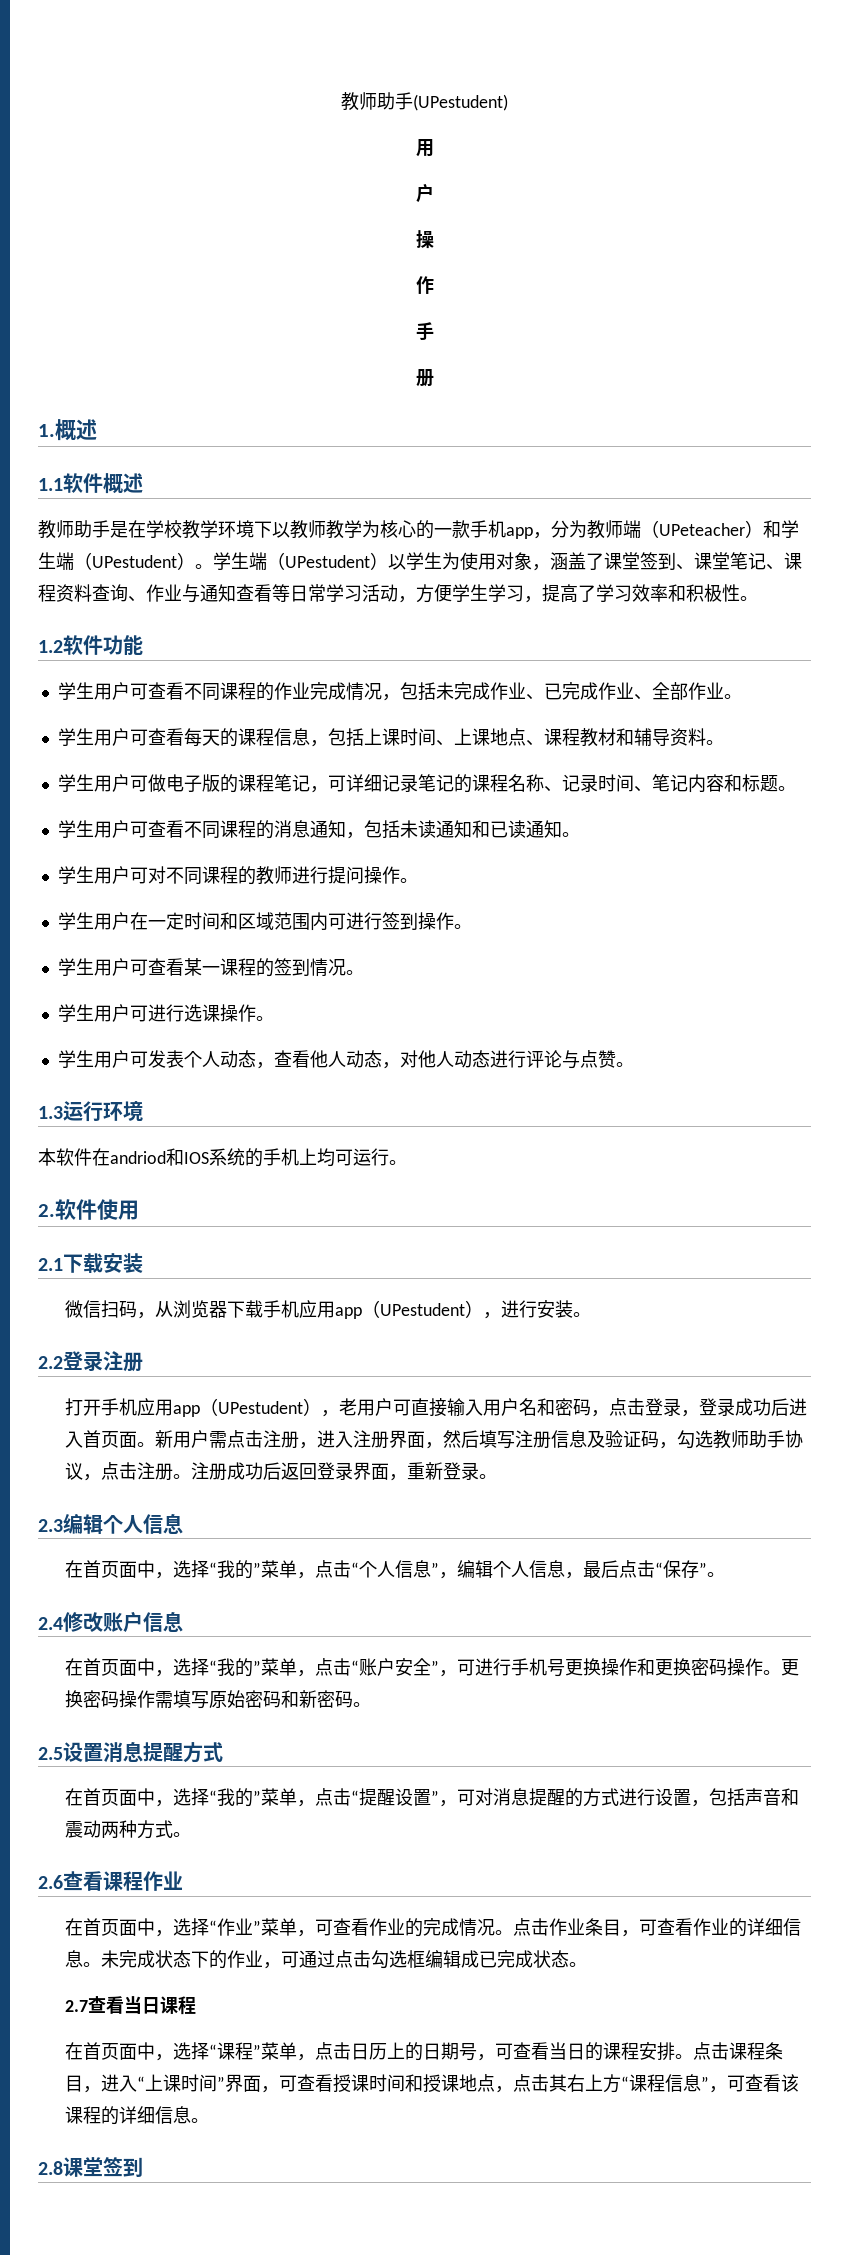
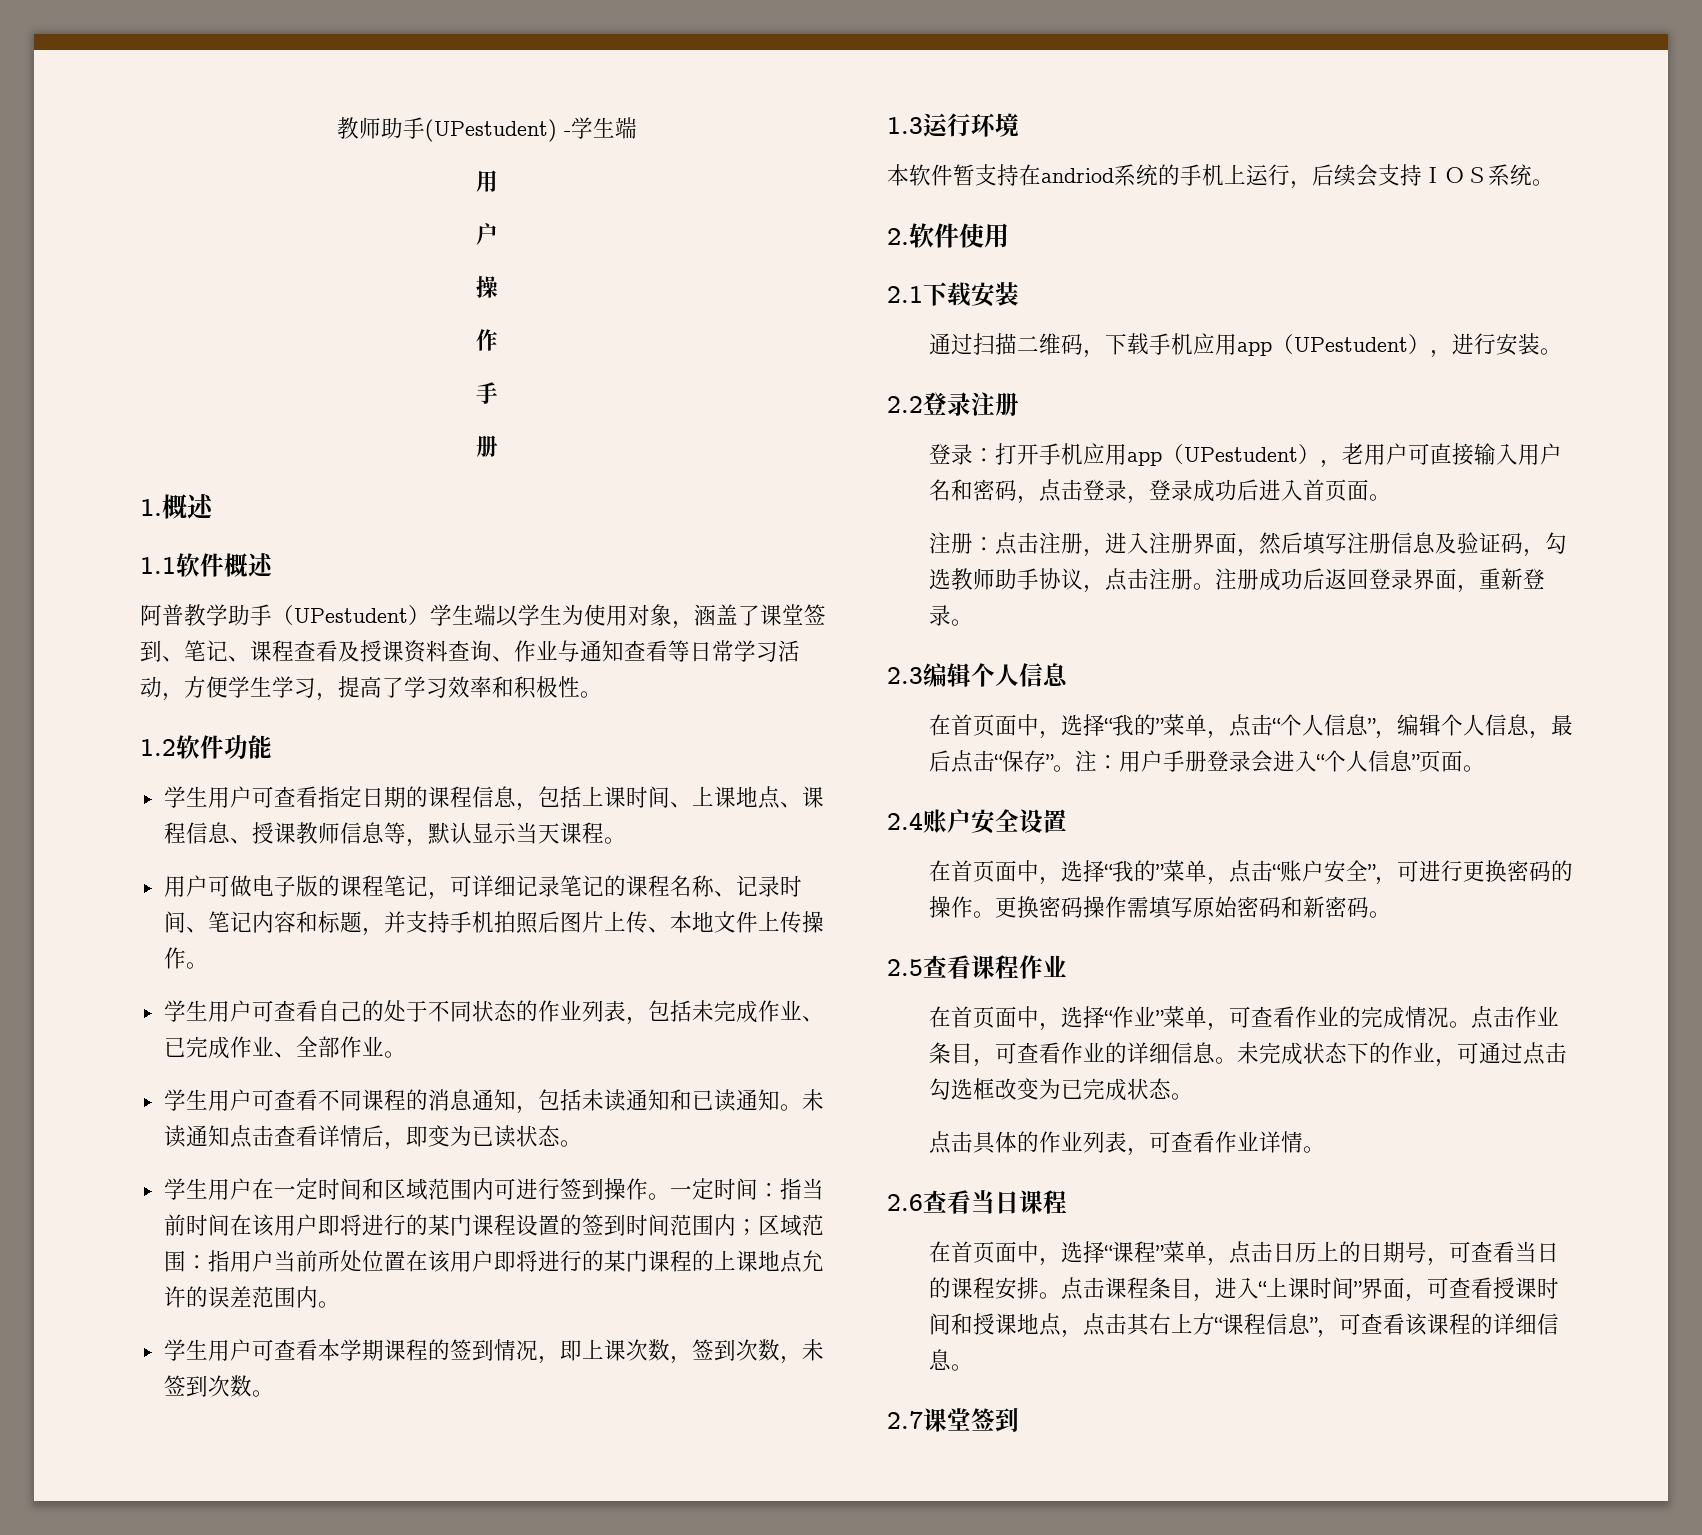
- 教师助手(UPestudent)
+ 教师助手(UPestudent) -学生端
- 教师助手是在学校教学环境下以教师教学为核心的一款手机app，分为教师端（UPeteacher）和学生端（UPestudent）。学生端（UPestudent）以学生为使用对象，涵盖了课堂签到、课堂笔记、课程资料查询、作业与通知查看等日常学习活动，方便学生学习，提高了学习效率和积极性。
+ 阿普教学助手（UPestudent）学生端以学生为使用对象，涵盖了课堂签到、笔记、课程查看及授课资料查询、作业与通知查看等日常学习活动，方便学生学习，提高了学习效率和积极性。
- 学生用户可查看不同课程的作业完成情况，包括未完成作业、已完成作业、全部作业。
- 学生用户可查看每天的课程信息，包括上课时间、上课地点、课程教材和辅导资料。
- 学生用户可做电子版的课程笔记，可详细记录笔记的课程名称、记录时间、笔记内容和标题。
+ 学生用户可查看指定日期的课程信息，包括上课时间、上课地点、课程信息、授课教师信息等，默认显示当天课程。
+ 用户可做电子版的课程笔记，可详细记录笔记的课程名称、记录时间、笔记内容和标题，并支持手机拍照后图片上传、本地文件上传操作。
+ 学生用户可查看自己的处于不同状态的作业列表，包括未完成作业、已完成作业、全部作业。
- 学生用户可查看不同课程的消息通知，包括未读通知和已读通知。
- 学生用户可对不同课程的教师进行提问操作。
+ 学生用户可查看不同课程的消息通知，包括未读通知和已读通知。未读通知点击查看详情后，即变为已读状态。
- 学生用户在一定时间和区域范围内可进行签到操作。
- 学生用户可查看某一课程的签到情况。
- 学生用户可进行选课操作。
- 学生用户可发表个人动态，查看他人动态，对他人动态进行评论与点赞。
+ 学生用户在一定时间和区域范围内可进行签到操作。一定时间：指当前时间在该用户即将进行的某门课程设置的签到时间范围内；区域范围：指用户当前所处位置在该用户即将进行的某门课程的上课地点允许的误差范围内。
+ 学生用户可查看本学期课程的签到情况，即上课次数，签到次数，未签到次数。
- 本软件在andriod和IOS系统的手机上均可运行。
+ 本软件暂支持在andriod系统的手机上运行，后续会支持ＩＯＳ系统。
- 微信扫码，从浏览器下载手机应用app（UPestudent），进行安装。
+ 通过扫描二维码，下载手机应用app（UPestudent），进行安装。
- 打开手机应用app（UPestudent），老用户可直接输入用户名和密码，点击登录，登录成功后进入首页面。新用户需点击注册，进入注册界面，然后填写注册信息及验证码，勾选教师助手协议，点击注册。
+ 登录：打开手机应用app（UPestudent），老用户可直接输入用户名和密码，点击登录，登录成功后进入首页面。
+ 注册：点击注册，进入注册界面，然后填写注册信息及验证码，勾选教师助手协议，点击注册。
- 在首页面中，选择“我的”菜单，点击“个人信息”，编辑个人信息，最后点击“保存”。
- 2.4修改账户信息
+ 在首页面中，选择“我的”菜单，点击“个人信息”，编辑个人信息，最后点击“保存”。注：用户手册登录会进入“个人信息”页面。
+ 2.4账户安全设置
- 在首页面中，选择“我的”菜单，点击“账户安全”，可进行手机号更换操作和更换密码操作。
+ 在首页面中，选择“我的”菜单，点击“账户安全”，可进行更换密码的操作。
- 2.5设置消息提醒方式
- 在首页面中，选择“我的”菜单，点击“提醒设置”，可对消息提醒的方式进行设置，包括声音和震动两种方式。
- 2.6查看课程作业
+ 2.5查看课程作业
- 未完成状态下的作业，可通过点击勾选框编辑成已完成状态。
+ 未完成状态下的作业，可通过点击勾选框改变为已完成状态。
- 2.7查看当日课程
+ 点击具体的作业列表，可查看作业详情。
+ 2.6查看当日课程
- 2.8课堂签到
+ 2.7课堂签到

